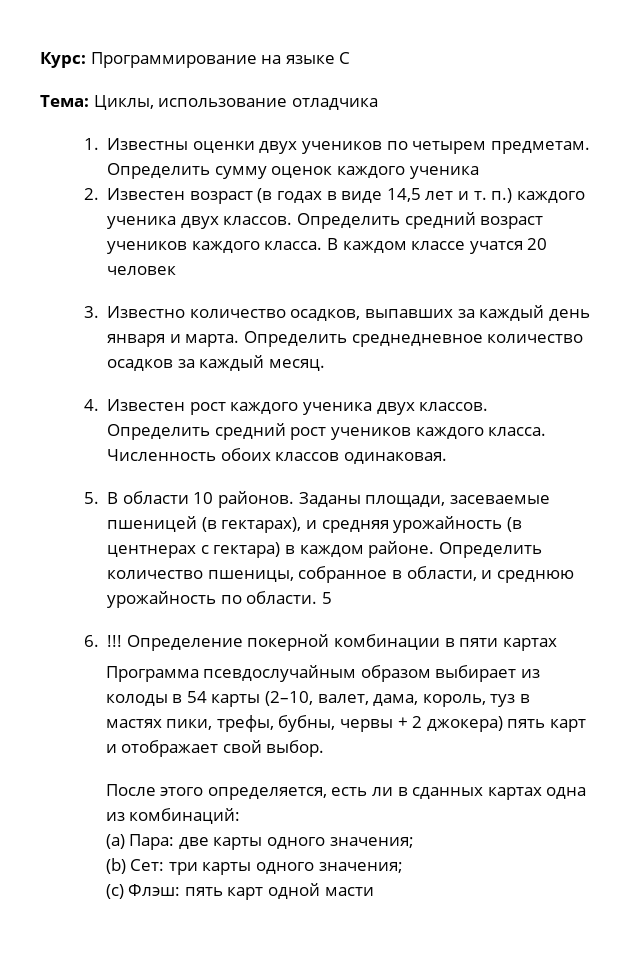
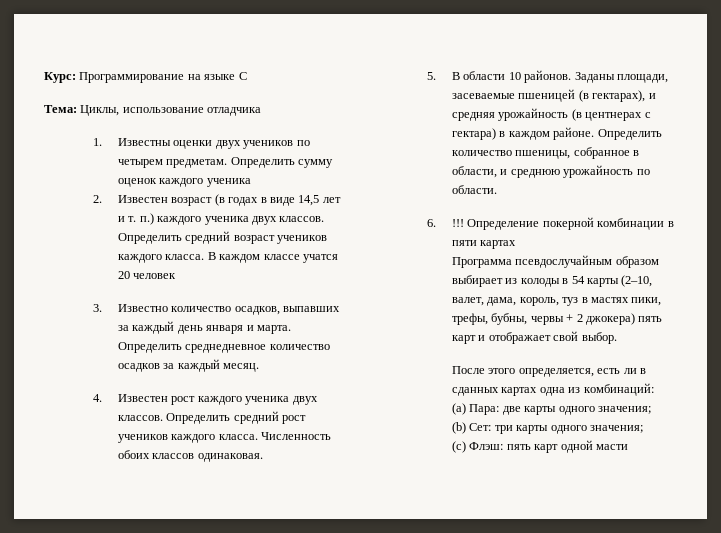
- 5

